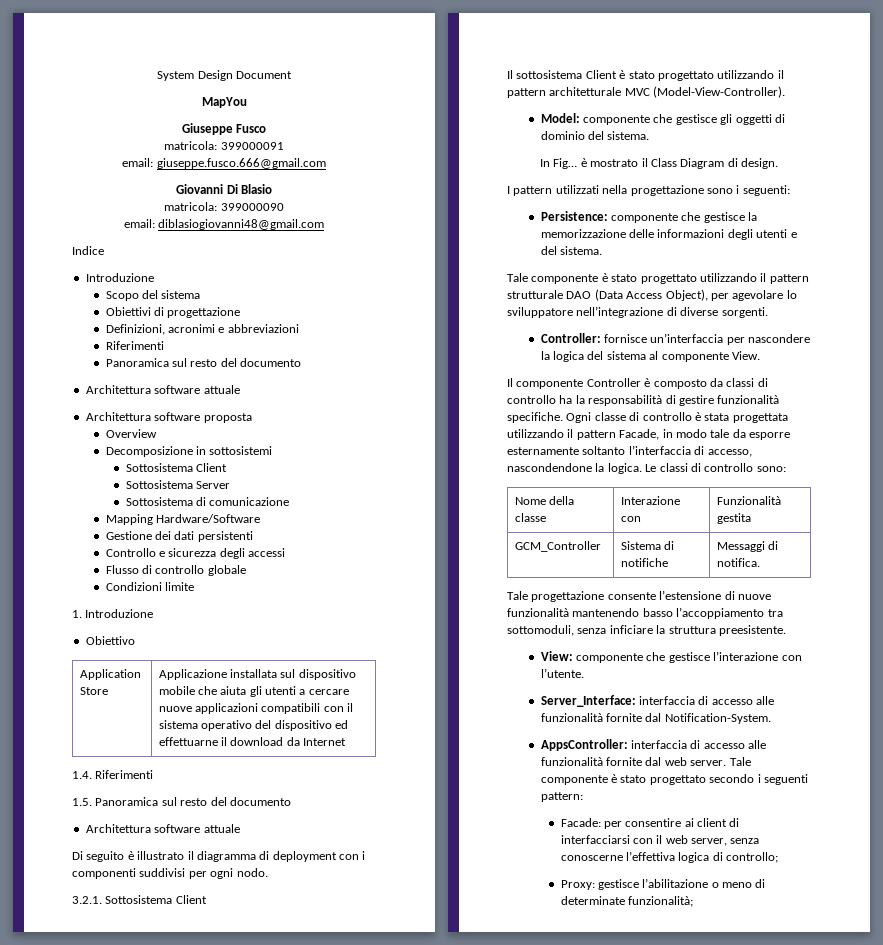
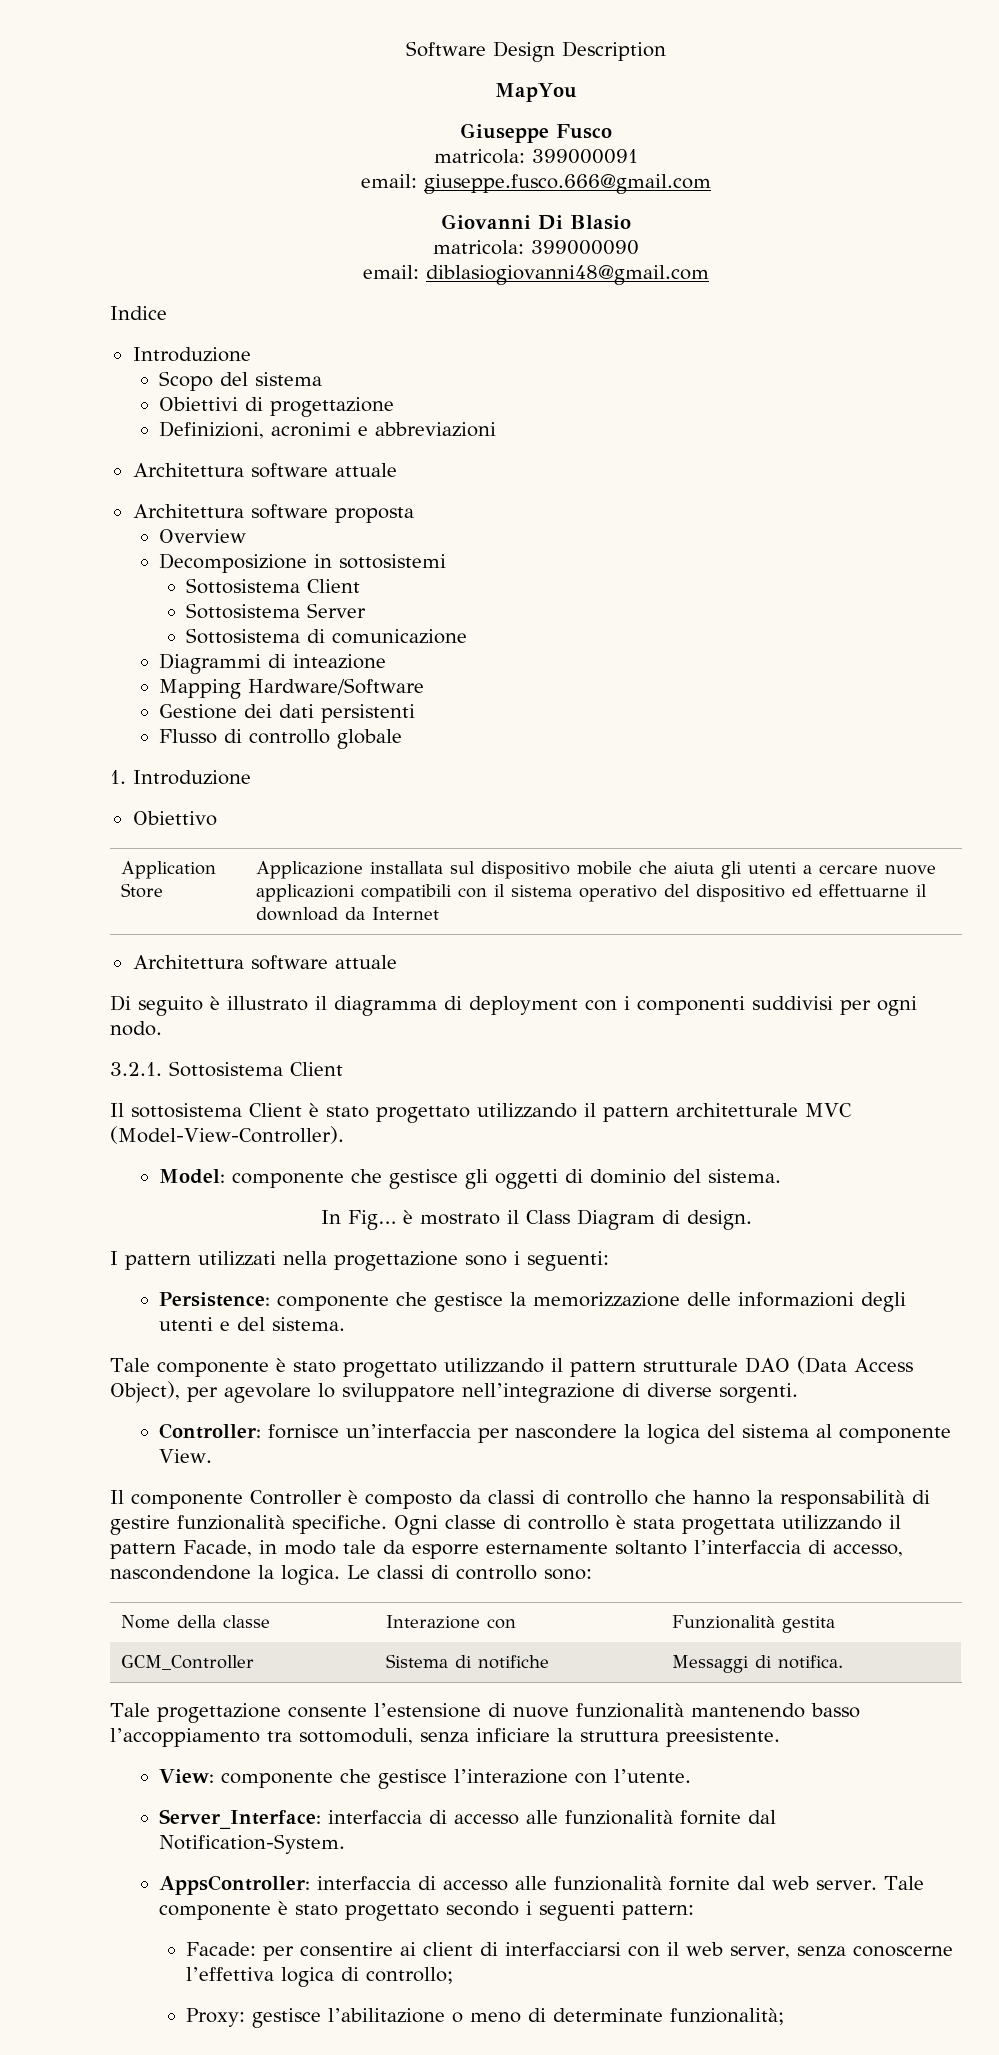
- System Design Document
+ Software Design Description
  Definizioni, acronimi e abbreviazioni
- Riferimenti
- Panoramica sul resto del documento
+ Diagrammi di inteazione
- Controllo e sicurezza degli accessi
- Condizioni limite
- 1.4. Riferimenti
- 1.5. Panoramica sul resto del documento
- Il componente Controller è composto da classi di controllo ha la responsabilità di gestire funzionalità specifiche.
+ Il componente Controller è composto da classi di controllo che hanno la responsabilità di gestire funzionalità specifiche.

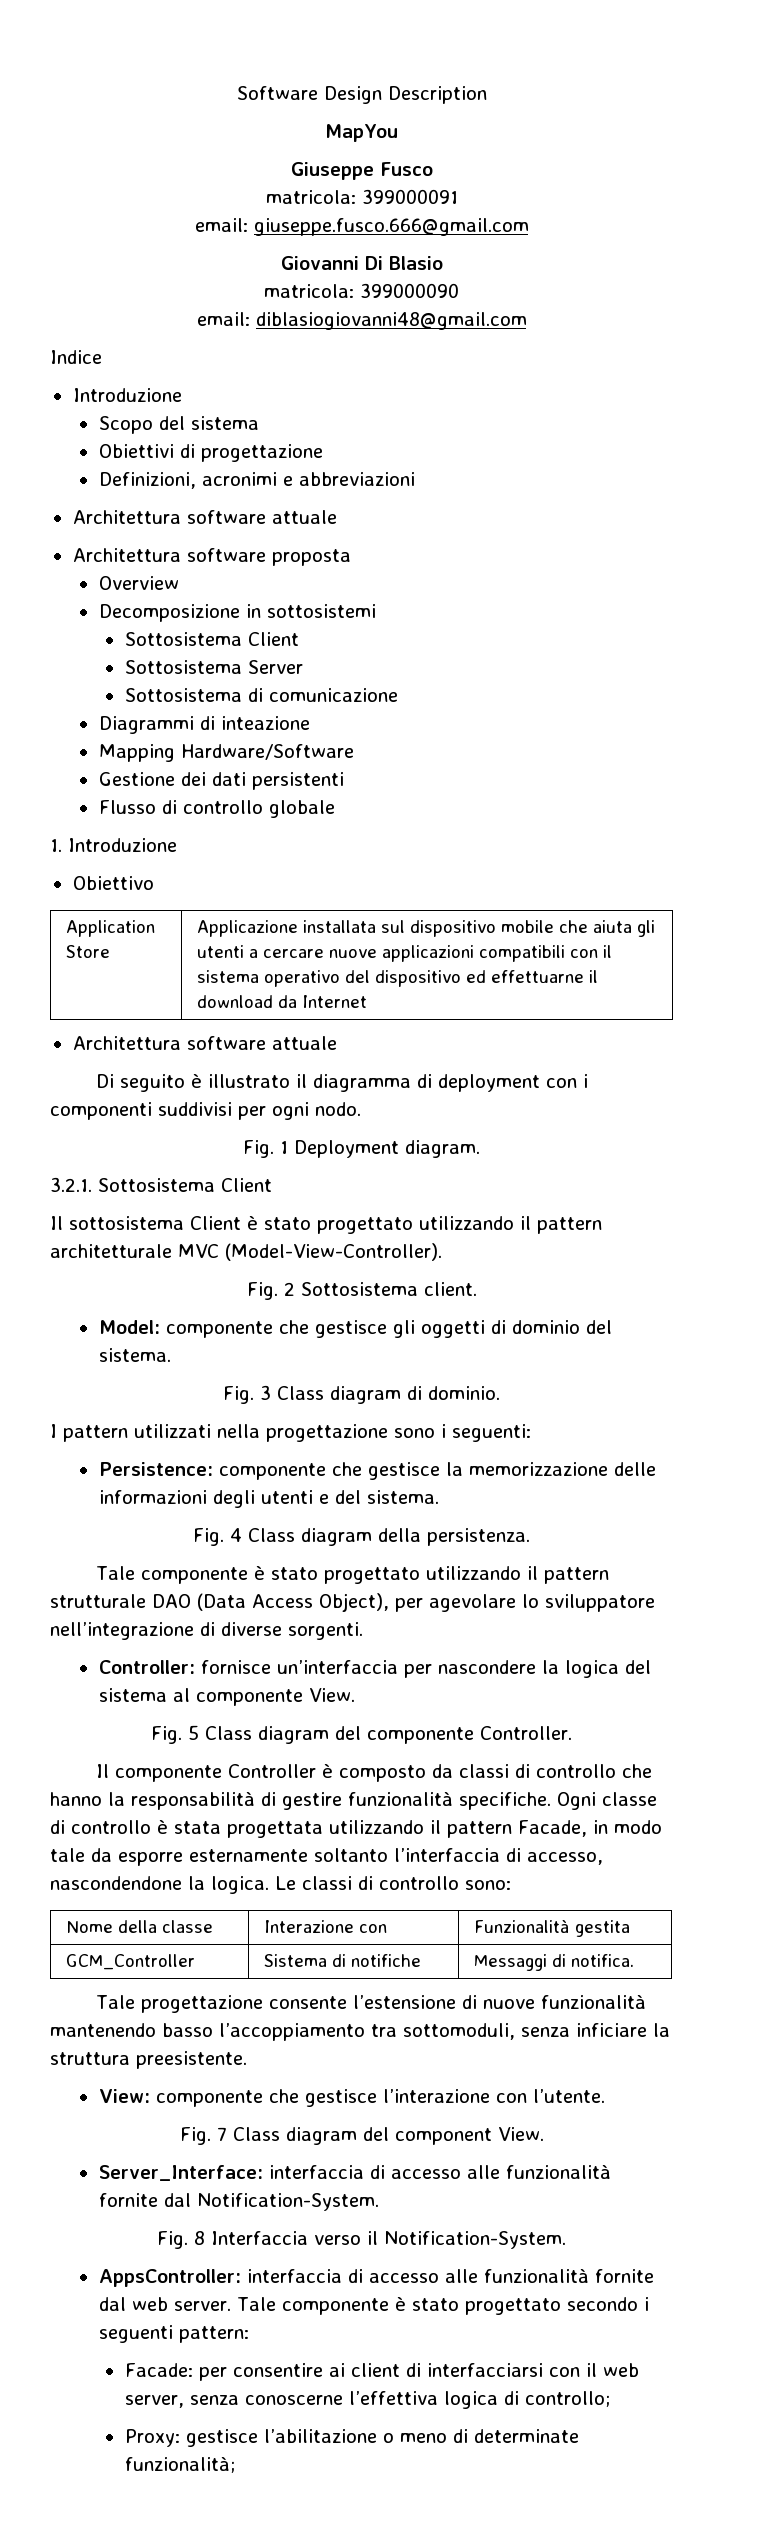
+ Fig. 1 Deployment diagram.
+ Fig. 2 Sottosistema client.
- In Fig… è mostrato il Class Diagram di design.
+ Fig. 3 Class diagram di dominio.
+ Fig. 4 Class diagram della persistenza.
+ Fig. 5 Class diagram del componente Controller.
+ Fig. 7 Class diagram del component View.
+ Fig. 8 Interfaccia verso il Notification-System.

